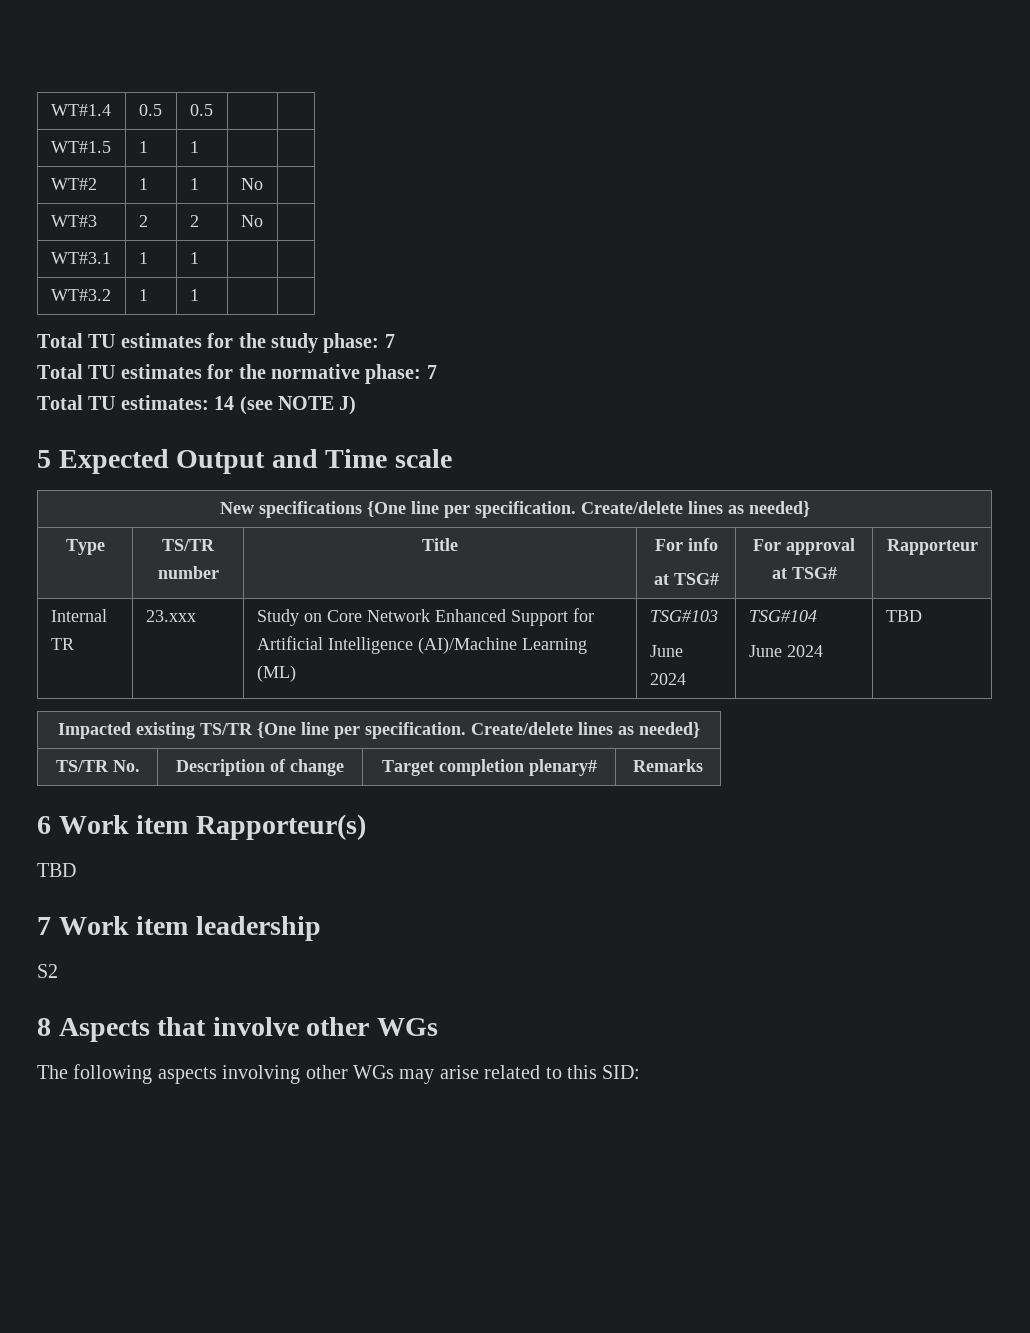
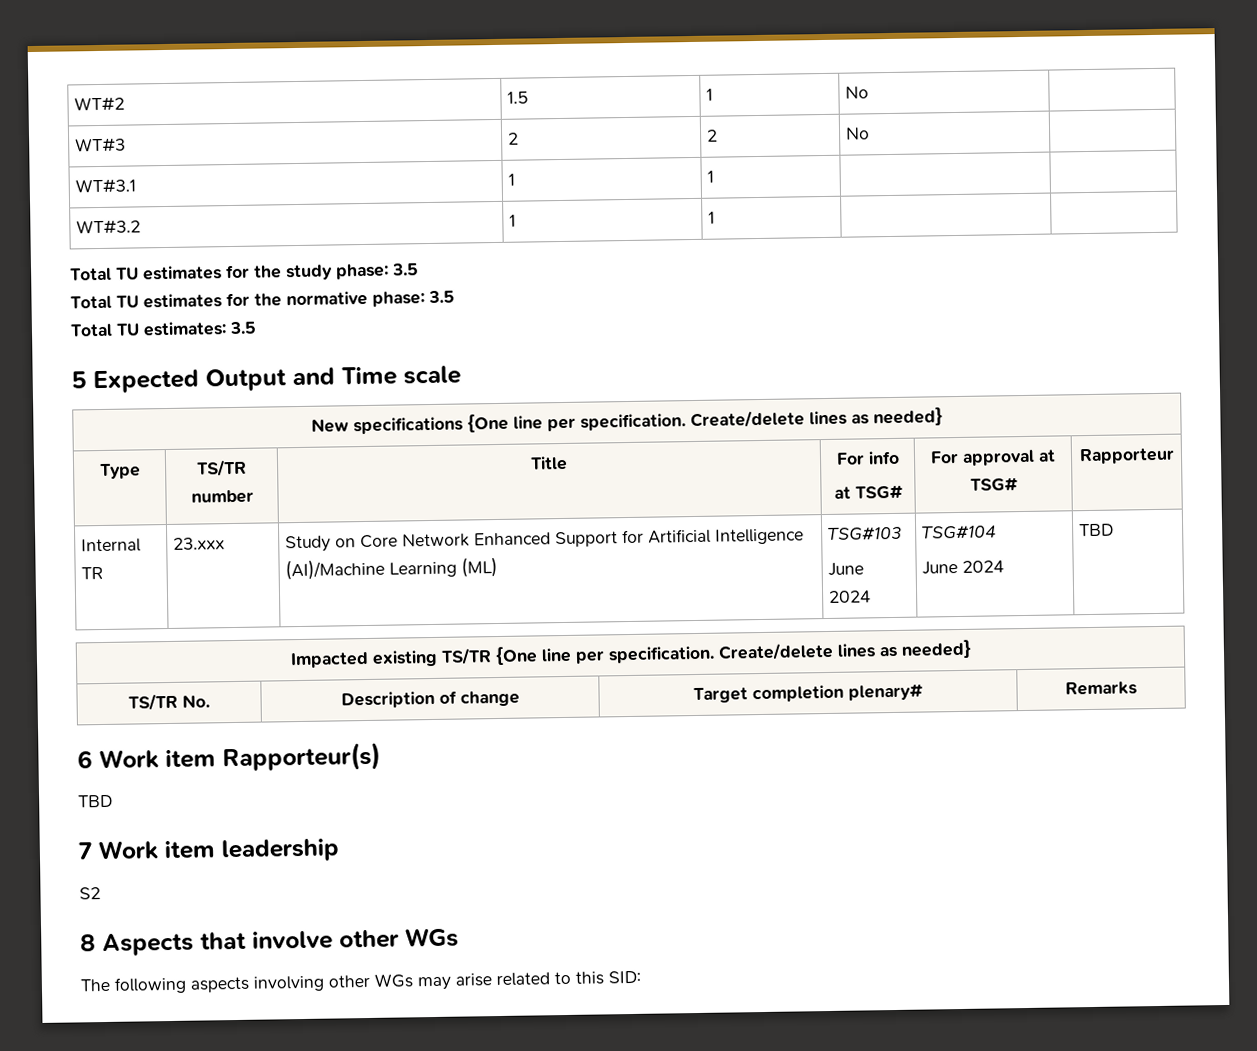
- WT#1.4 | 0.5 | 0.5 | |
- WT#1.5 | 1 | 1 | |
- WT#2 | 1 | 1 | No |
+ WT#2 | 1.5 | 1 | No |
- Total TU estimates for the study phase: 7
+ Total TU estimates for the study phase: 3.5
- Total TU estimates for the normative phase: 7
+ Total TU estimates for the normative phase: 3.5
- Total TU estimates: 14 (see NOTE J)
+ Total TU estimates: 3.5

